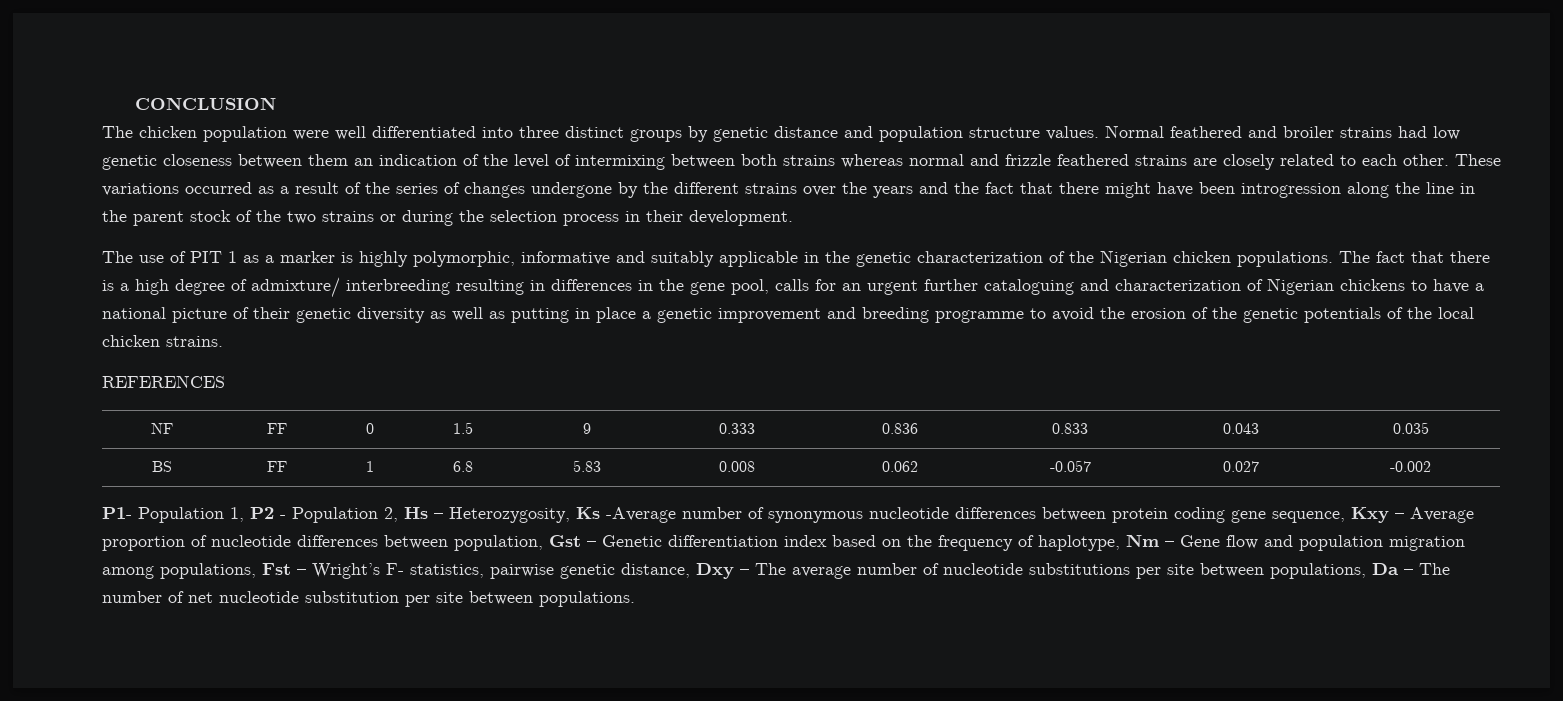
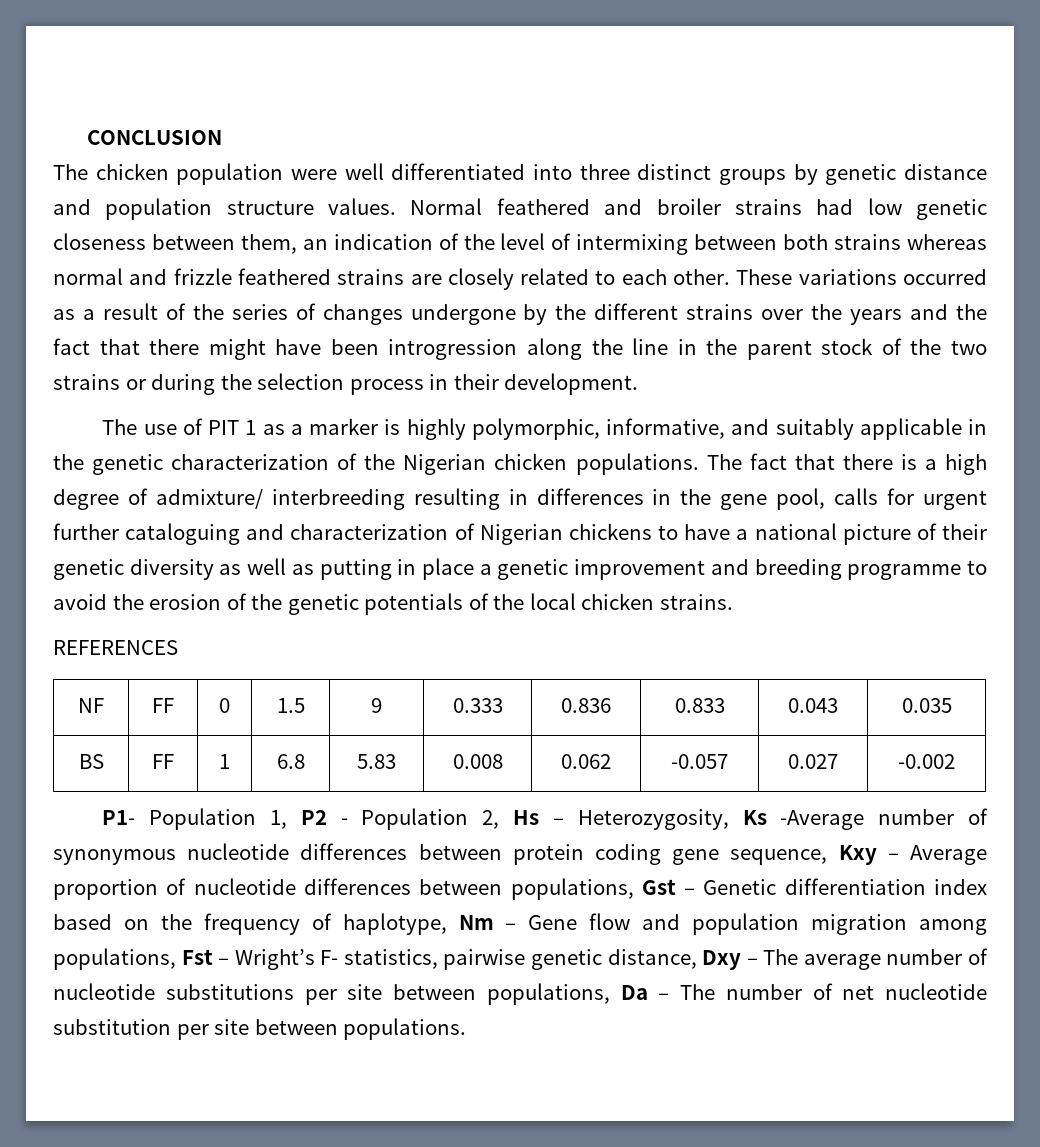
- Normal feathered and broiler strains had low genetic closeness between them an indication of the level of intermixing between both strains whereas normal and frizzle feathered strains are closely related to each other.
+ Normal feathered and broiler strains had low genetic closeness between them, an indication of the level of intermixing between both strains whereas normal and frizzle feathered strains are closely related to each other.
- The use of PIT 1 as a marker is highly polymorphic, informative and suitably applicable in the genetic characterization of the Nigerian chicken populations.
+ The use of PIT 1 as a marker is highly polymorphic, informative, and suitably applicable in the genetic characterization of the Nigerian chicken populations.
- The fact that there is a high degree of admixture/ interbreeding resulting in differences in the gene pool, calls for an urgent further cataloguing and characterization of Nigerian chickens to have a national picture of their genetic diversity as well as putting in place a genetic improvement and breeding programme to avoid the erosion of the genetic potentials of the local chicken strains.
+ The fact that there is a high degree of admixture/ interbreeding resulting in differences in the gene pool, calls for urgent further cataloguing and characterization of Nigerian chickens to have a national picture of their genetic diversity as well as putting in place a genetic improvement and breeding programme to avoid the erosion of the genetic potentials of the local chicken strains.
- P1- Population 1, P2 - Population 2, Hs – Heterozygosity, Ks -Average number of synonymous nucleotide differences between protein coding gene sequence, Kxy – Average proportion of nucleotide differences between population, Gst – Genetic differentiation index based on the frequency of haplotype, Nm – Gene flow and population migration among populations, Fst – Wright’s F- statistics, pairwise genetic distance, Dxy – The average number of nucleotide substitutions per site between populations, Da – The number of net nucleotide substitution per site between populations.
+ P1- Population 1, P2 - Population 2, Hs – Heterozygosity, Ks -Average number of synonymous nucleotide differences between protein coding gene sequence, Kxy – Average proportion of nucleotide differences between populations, Gst – Genetic differentiation index based on the frequency of haplotype, Nm – Gene flow and population migration among populations, Fst – Wright’s F- statistics, pairwise genetic distance, Dxy – The average number of nucleotide substitutions per site between populations, Da – The number of net nucleotide substitution per site between populations.

